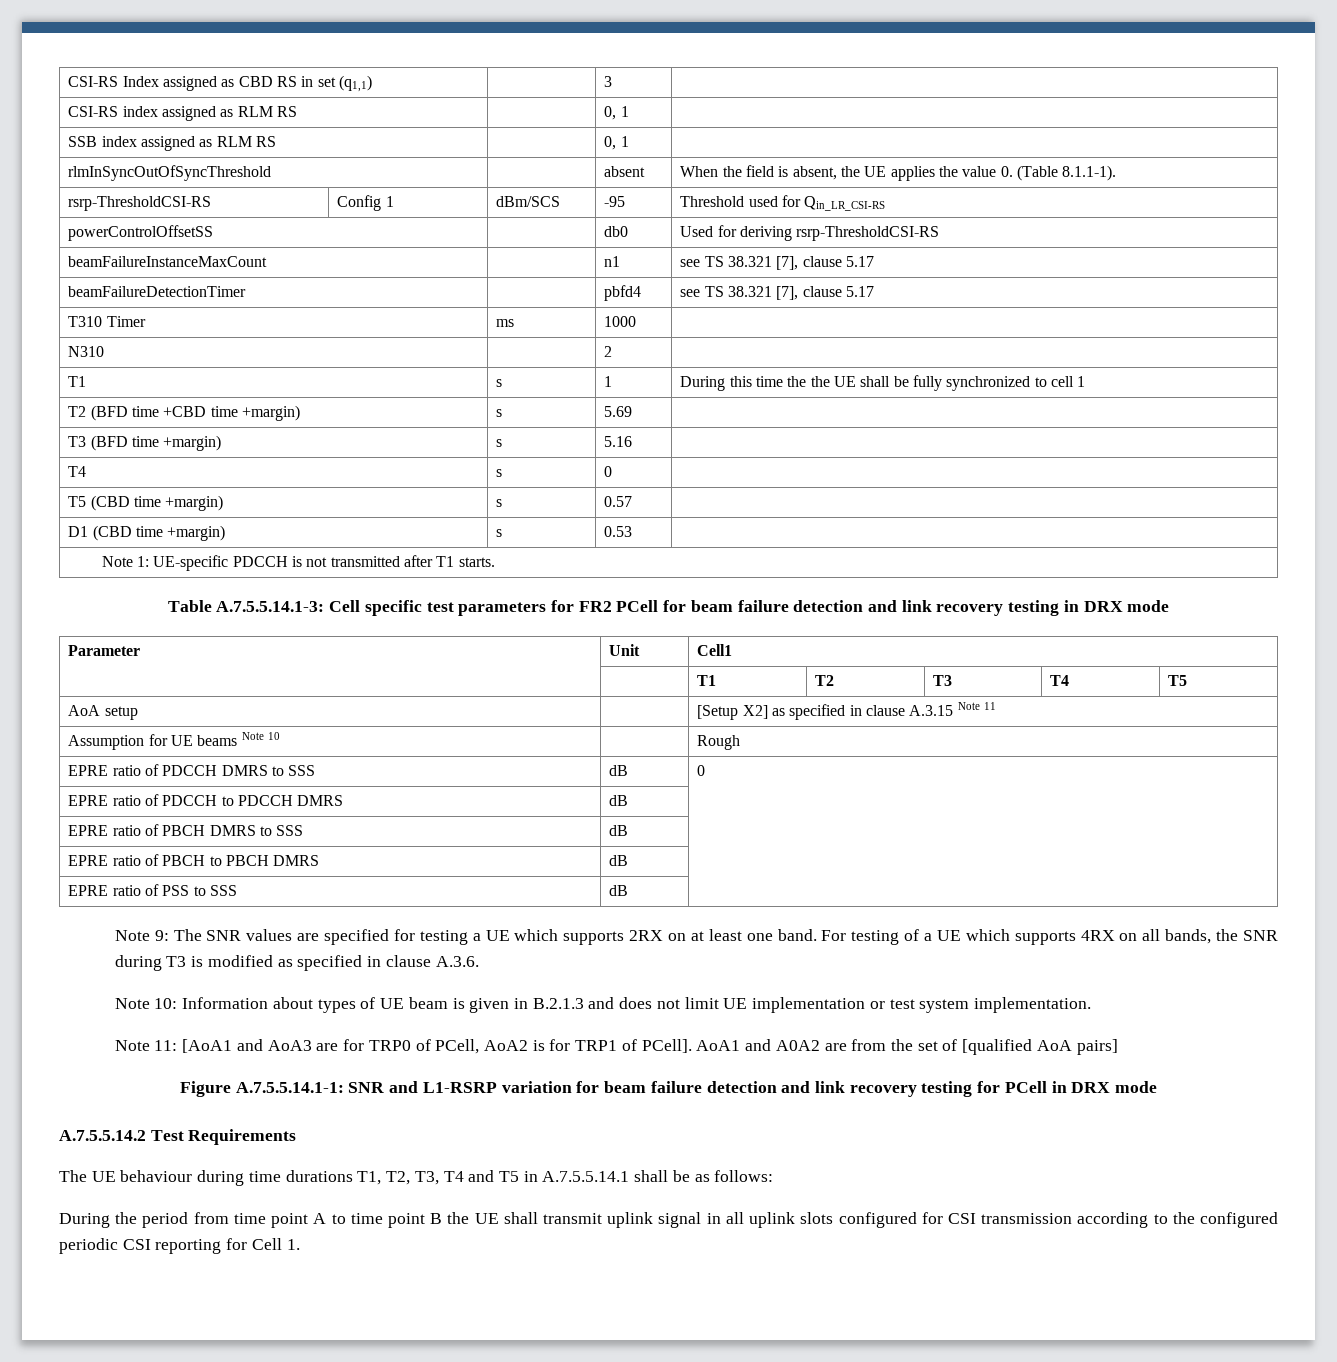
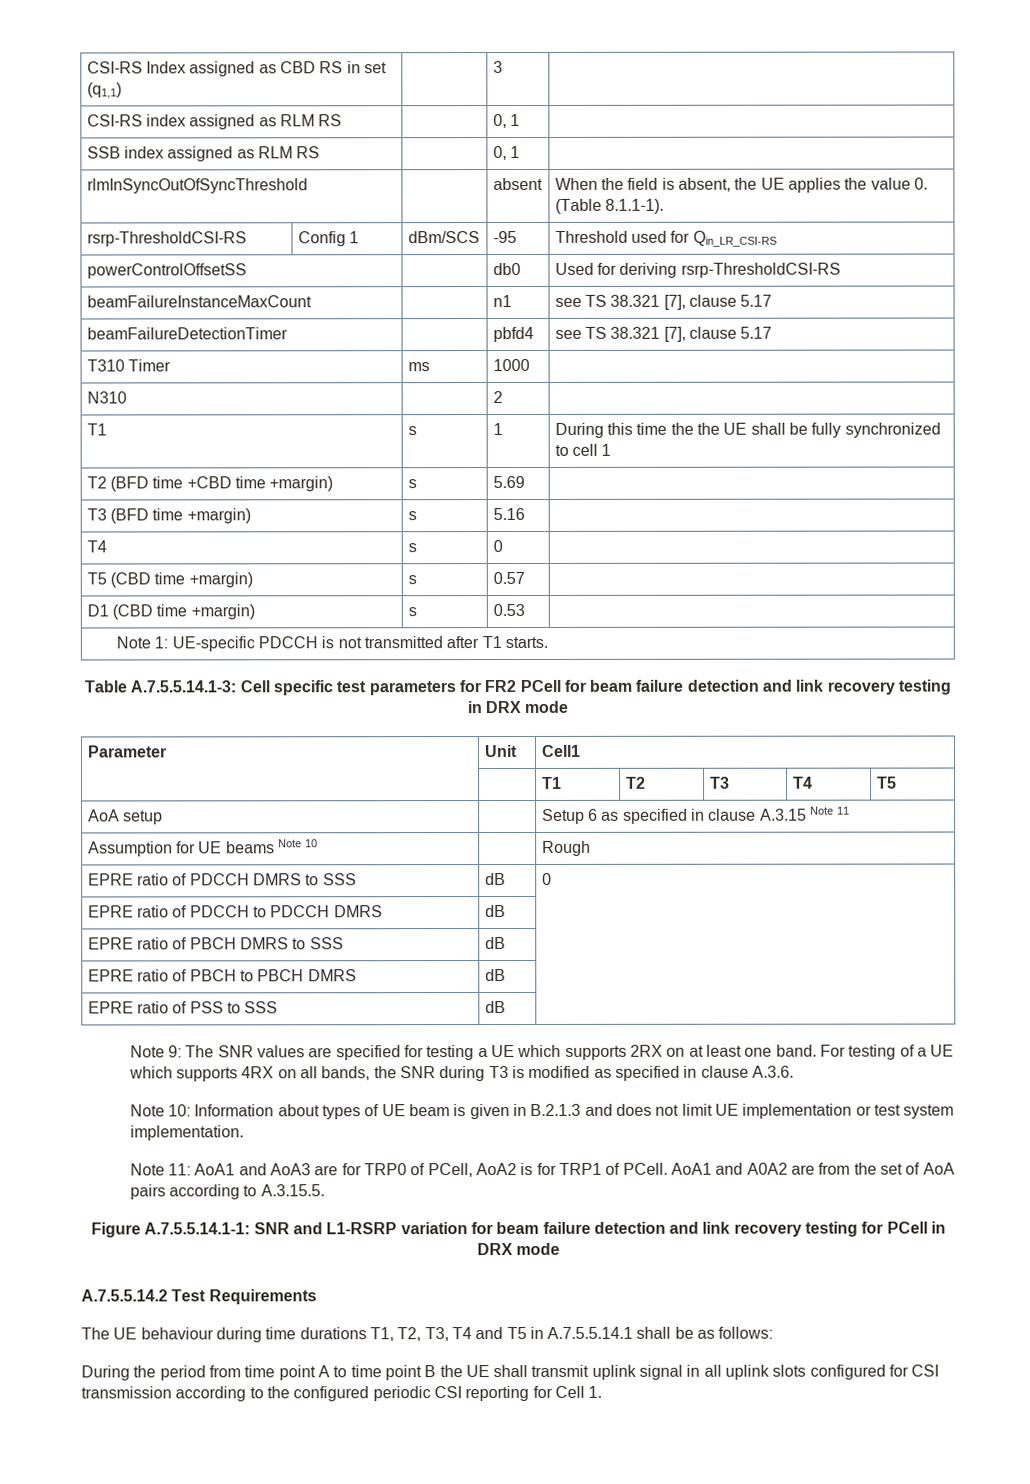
- AoA setup | | [Setup X2] as specified in clause A.3.15 Note 11
+ AoA setup | | Setup 6 as specified in clause A.3.15 Note 11
- Note 11: [AoA1 and AoA3 are for TRP0 of PCell, AoA2 is for TRP1 of PCell].
+ Note 11: AoA1 and AoA3 are for TRP0 of PCell, AoA2 is for TRP1 of PCell.
- AoA1 and A0A2 are from the set of [qualified AoA pairs]
+ AoA1 and A0A2 are from the set of AoA pairs according to A.3.15.5.

